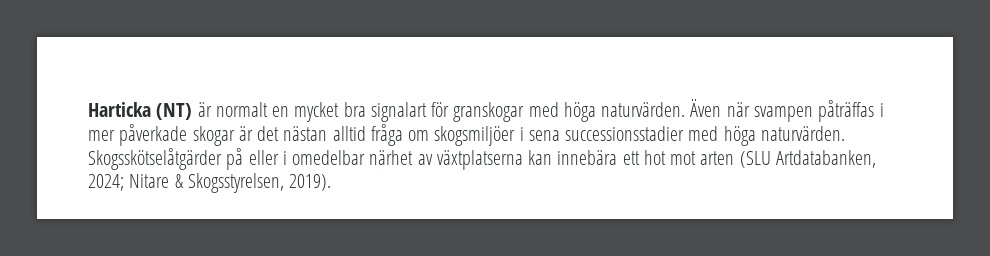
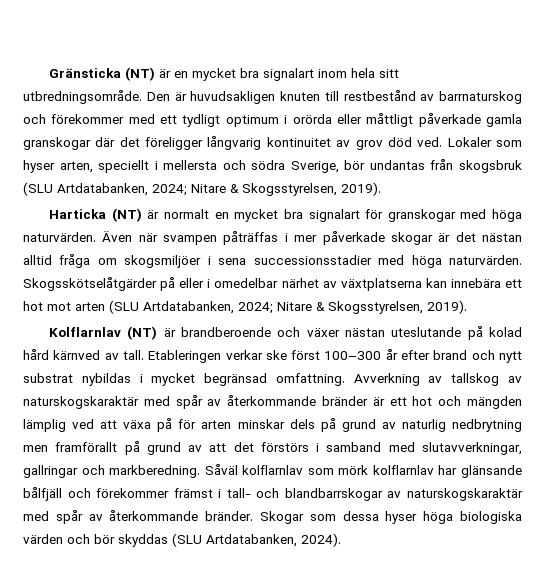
+ Gränsticka (NT) är en mycket bra signalart inom hela sitt utbredningsområde. Den är huvudsakligen knuten till restbestånd av barrnaturskog och förekommer med ett tydligt optimum i orörda eller måttligt påverkade gamla granskogar där det föreligger långvarig kontinuitet av grov död ved. Lokaler som hyser arten, speciellt i mellersta och södra Sverige, bör undantas från skogsbruk (SLU Artdatabanken, 2024; Nitare & Skogsstyrelsen, 2019).
+ Kolflarnlav (NT) är brandberoende och växer nästan uteslutande på kolad hård kärnved av tall. Etableringen verkar ske först 100–300 år efter brand och nytt substrat nybildas i mycket begränsad omfattning. Avverkning av tallskog av naturskogskaraktär med spår av återkommande bränder är ett hot och mängden lämplig ved att växa på för arten minskar dels på grund av naturlig nedbrytning men framförallt på grund av att det förstörs i samband med slutavverkningar, gallringar och markberedning. Såväl kolflarnlav som mörk kolflarnlav har glänsande bålfjäll och förekommer främst i tall- och blandbarrskogar av naturskogskaraktär med spår av återkommande bränder. Skogar som dessa hyser höga biologiska värden och bör skyddas (SLU Artdatabanken, 2024).

